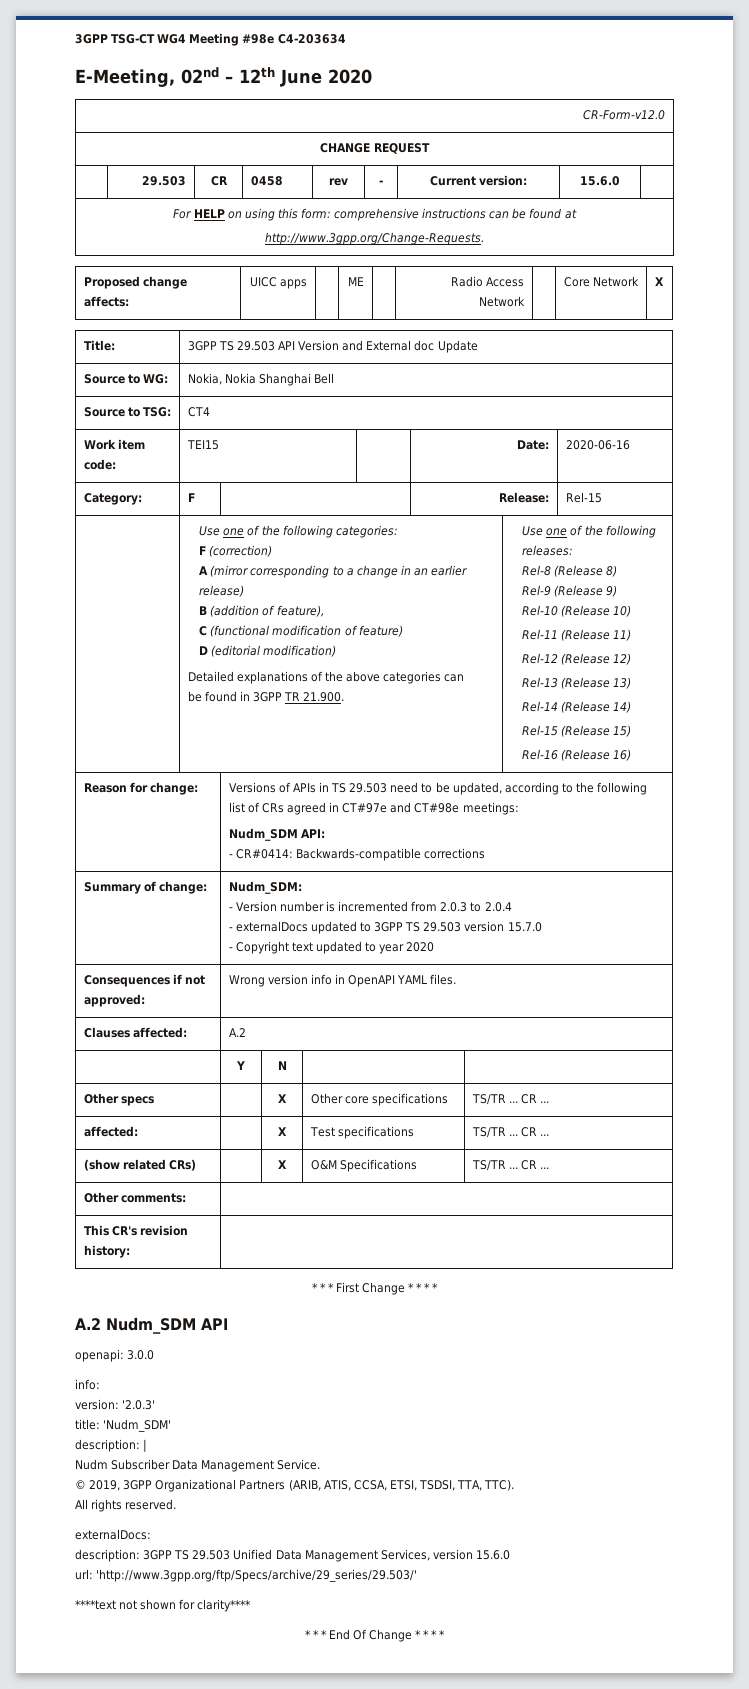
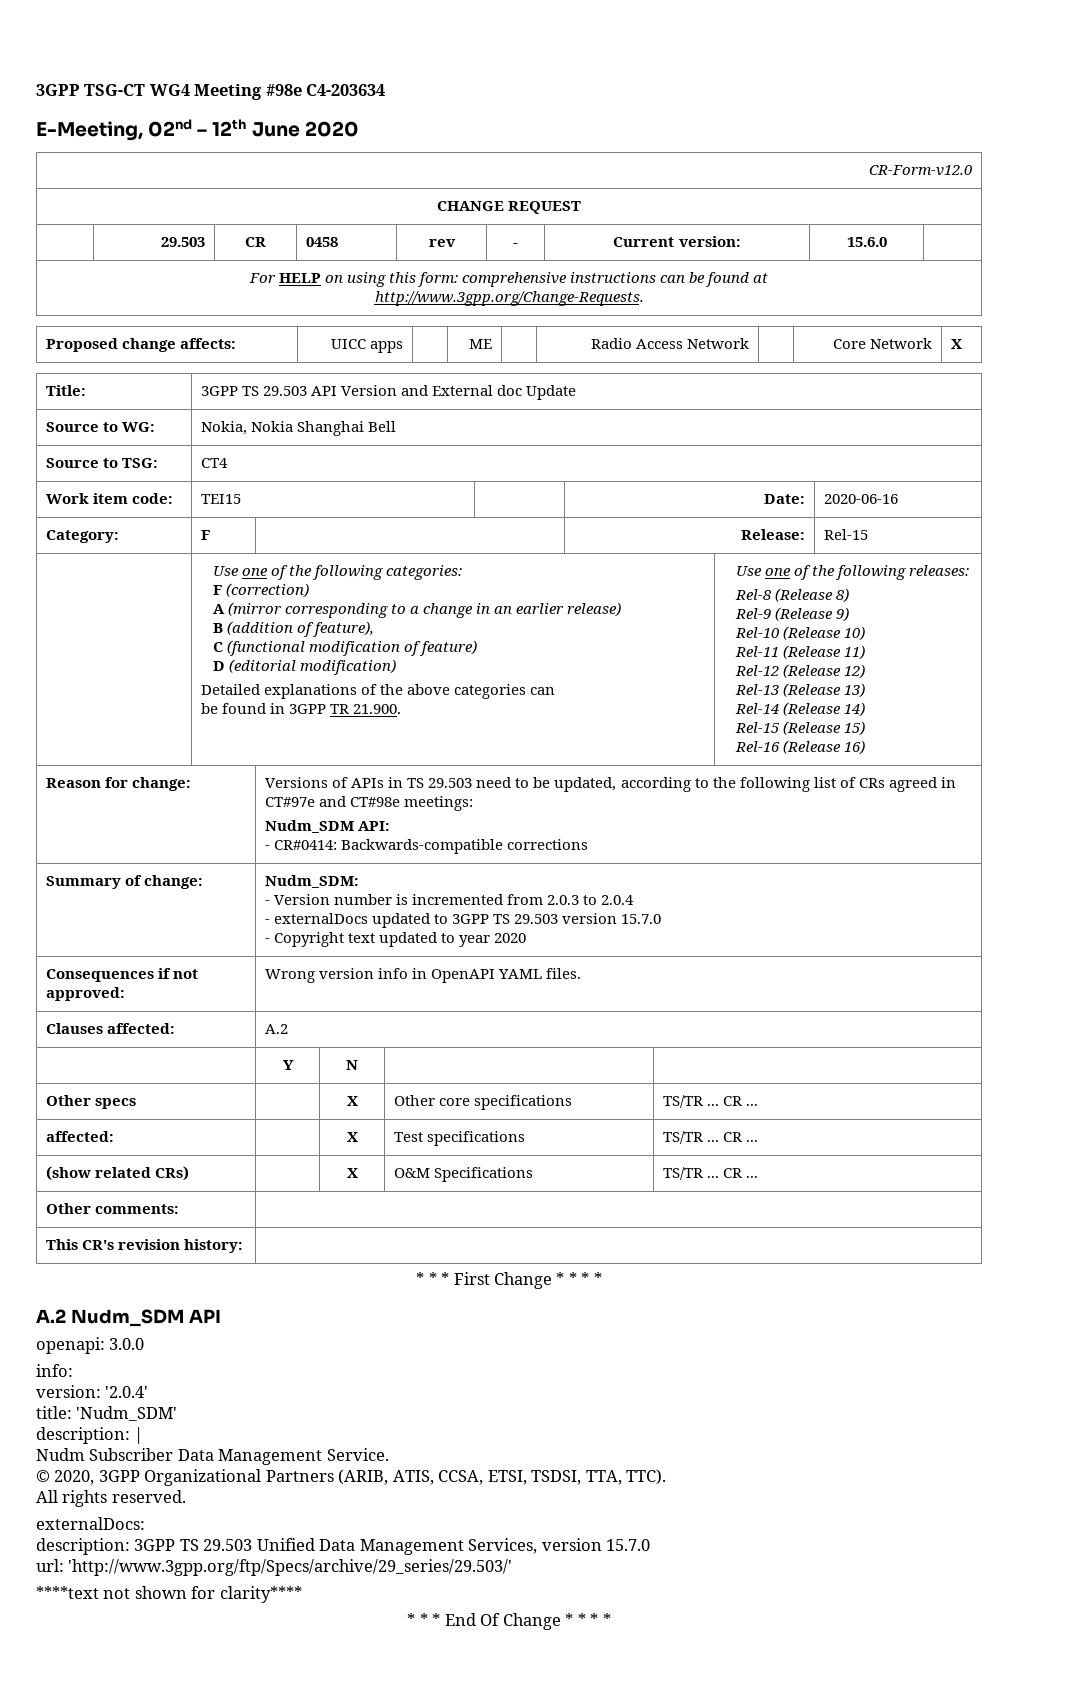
- version: '2.0.3'
+ version: '2.0.4'
- © 2019, 3GPP Organizational Partners (ARIB, ATIS, CCSA, ETSI, TSDSI, TTA, TTC).
+ © 2020, 3GPP Organizational Partners (ARIB, ATIS, CCSA, ETSI, TSDSI, TTA, TTC).
- description: 3GPP TS 29.503 Unified Data Management Services, version 15.6.0
+ description: 3GPP TS 29.503 Unified Data Management Services, version 15.7.0

